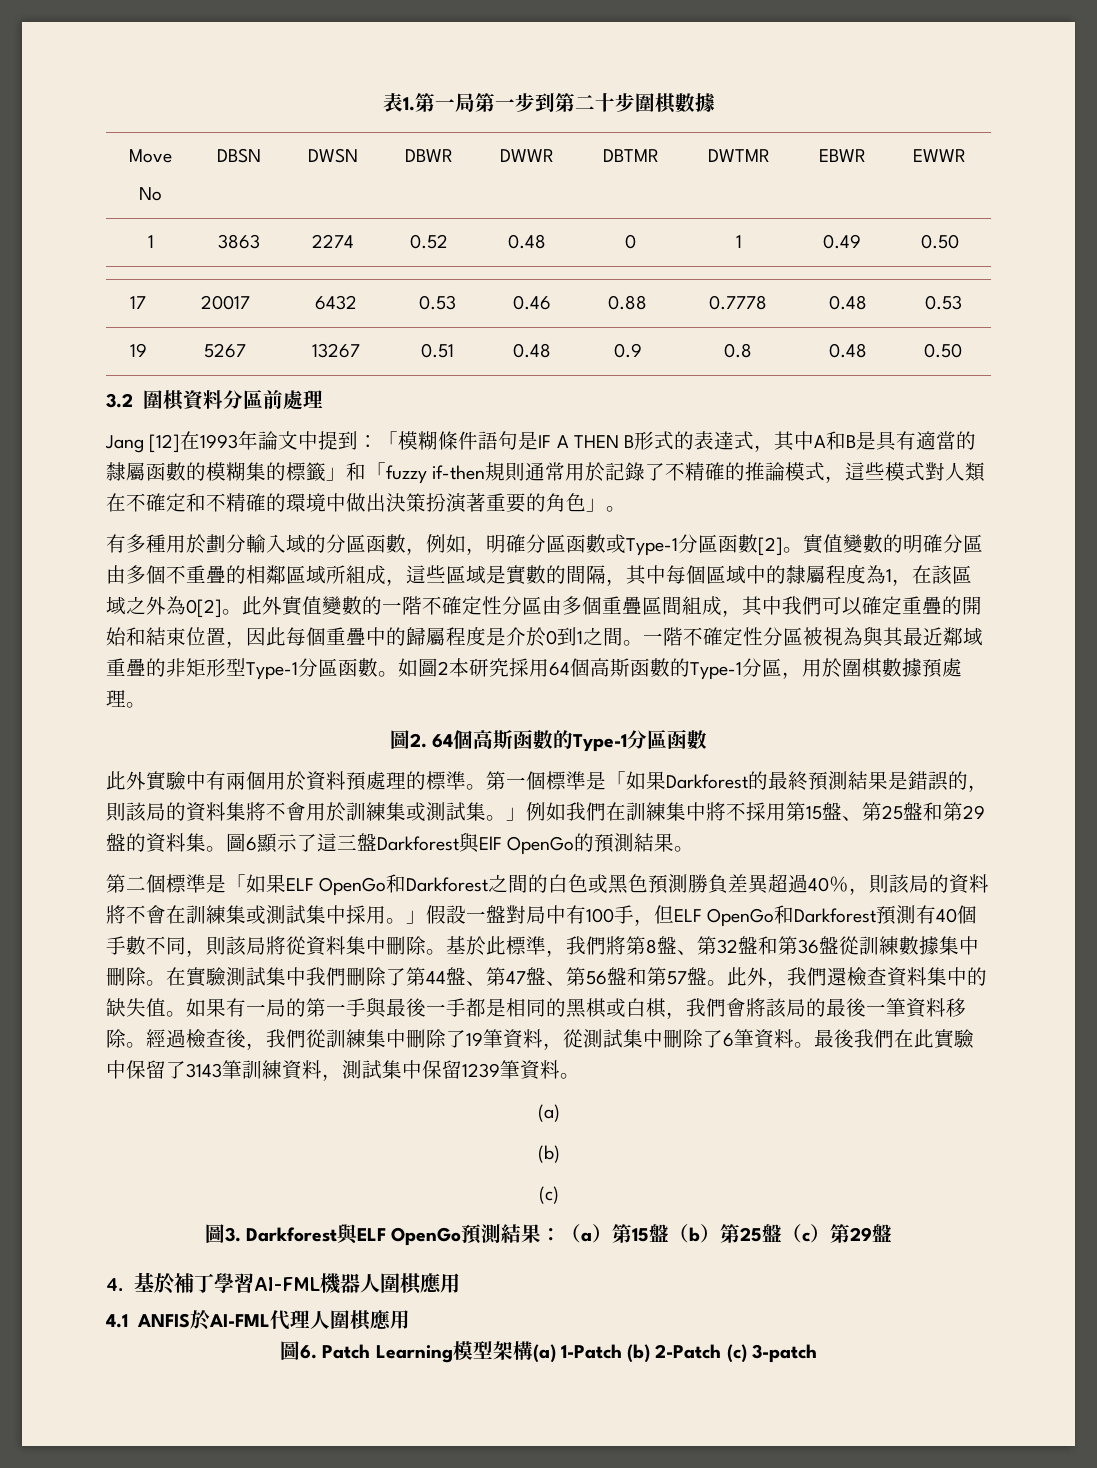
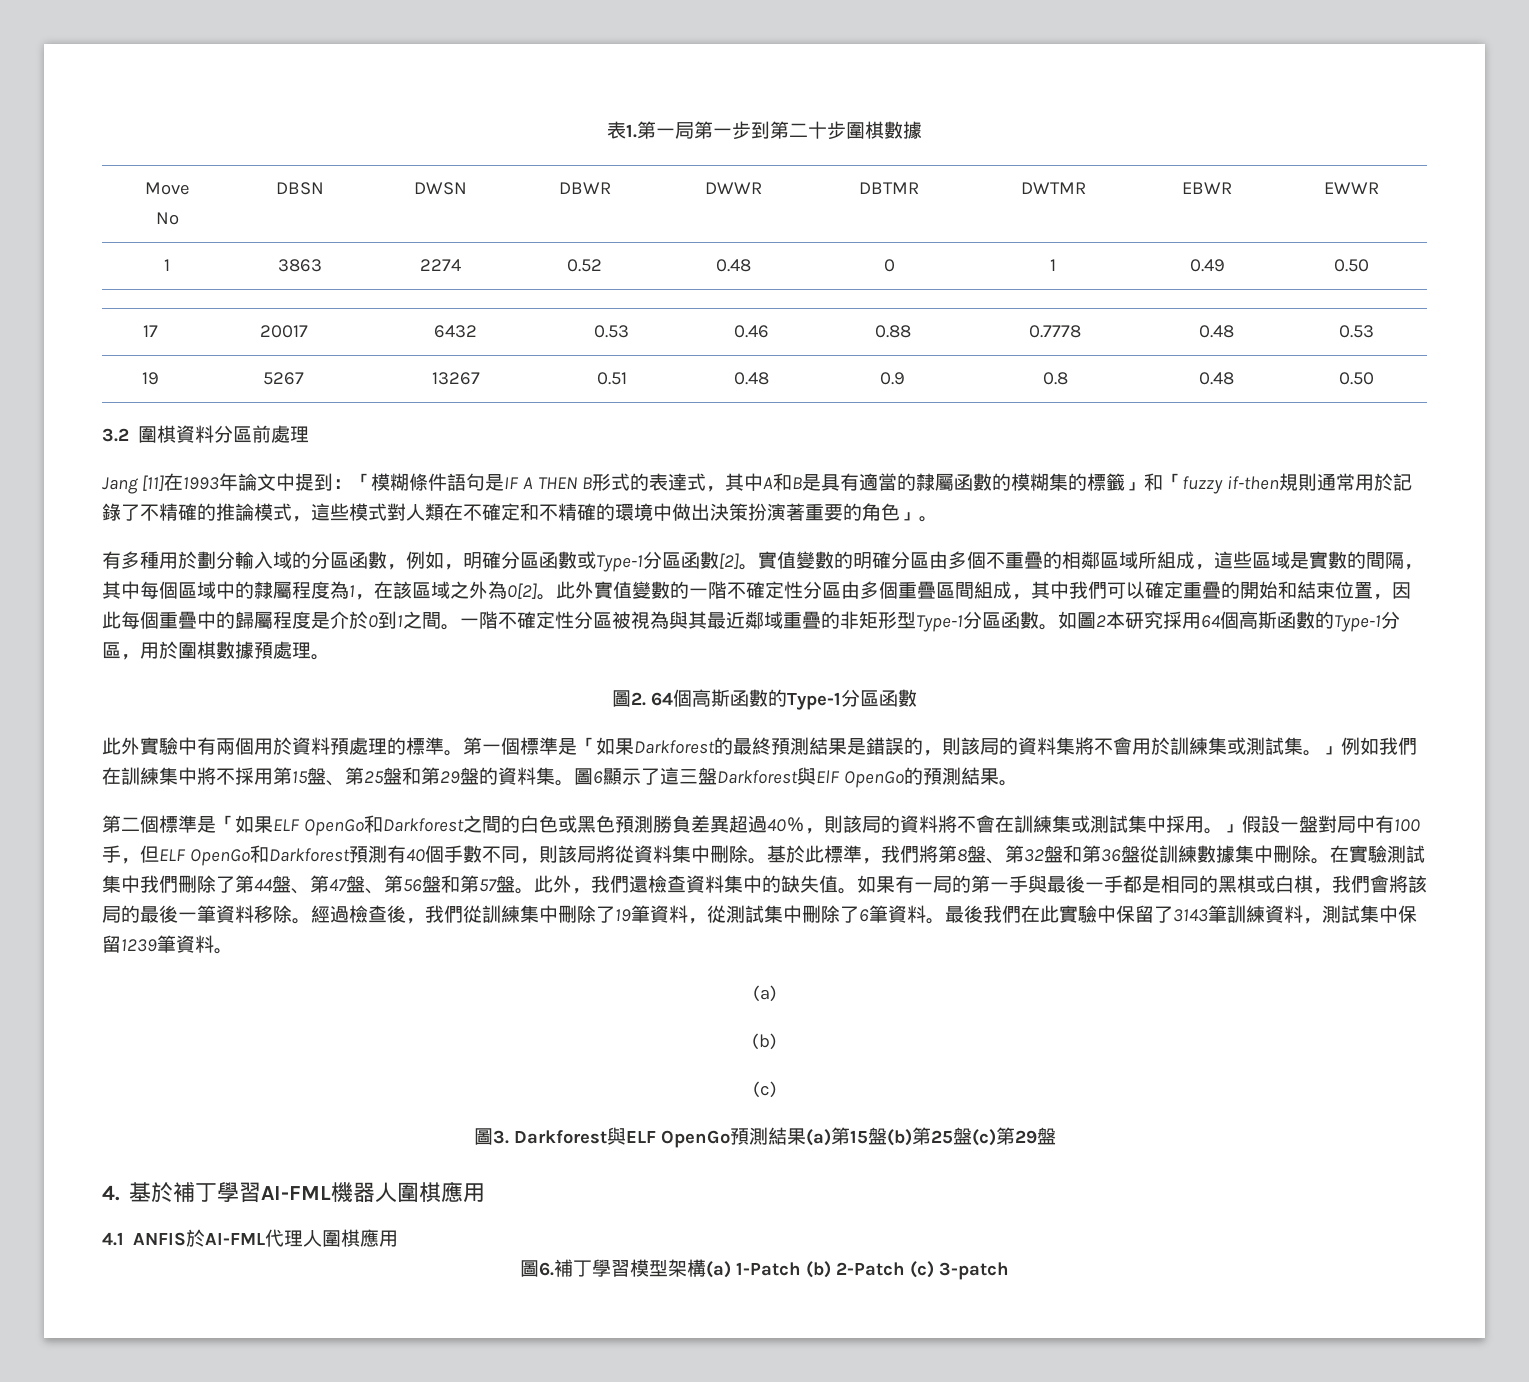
- Jang [12]在1993年論文中提到：「模糊條件語句是IF A THEN B形式的表達式，其中A和B是具有適當的隸屬函數的模糊集的標籤」和「fuzzy if-then規則通常用於記錄了不精確的推論模式，這些模式對人類在不確定和不精確的環境中做出決策扮演著重要的角色」。
+ Jang [11]在1993年論文中提到：「模糊條件語句是IF A THEN B形式的表達式，其中A和B是具有適當的隸屬函數的模糊集的標籤」和「fuzzy if-then規則通常用於記錄了不精確的推論模式，這些模式對人類在不確定和不精確的環境中做出決策扮演著重要的角色」。
- 圖3. Darkforest與ELF OpenGo預測結果：（a）第15盤（b）第25盤（c）第29盤
+ 圖3. Darkforest與ELF OpenGo預測結果(a)第15盤(b)第25盤(c)第29盤
- 圖6. Patch Learning模型架構(a) 1-Patch (b) 2-Patch (c) 3-patch
+ 圖6.補丁學習模型架構(a) 1-Patch (b) 2-Patch (c) 3-patch

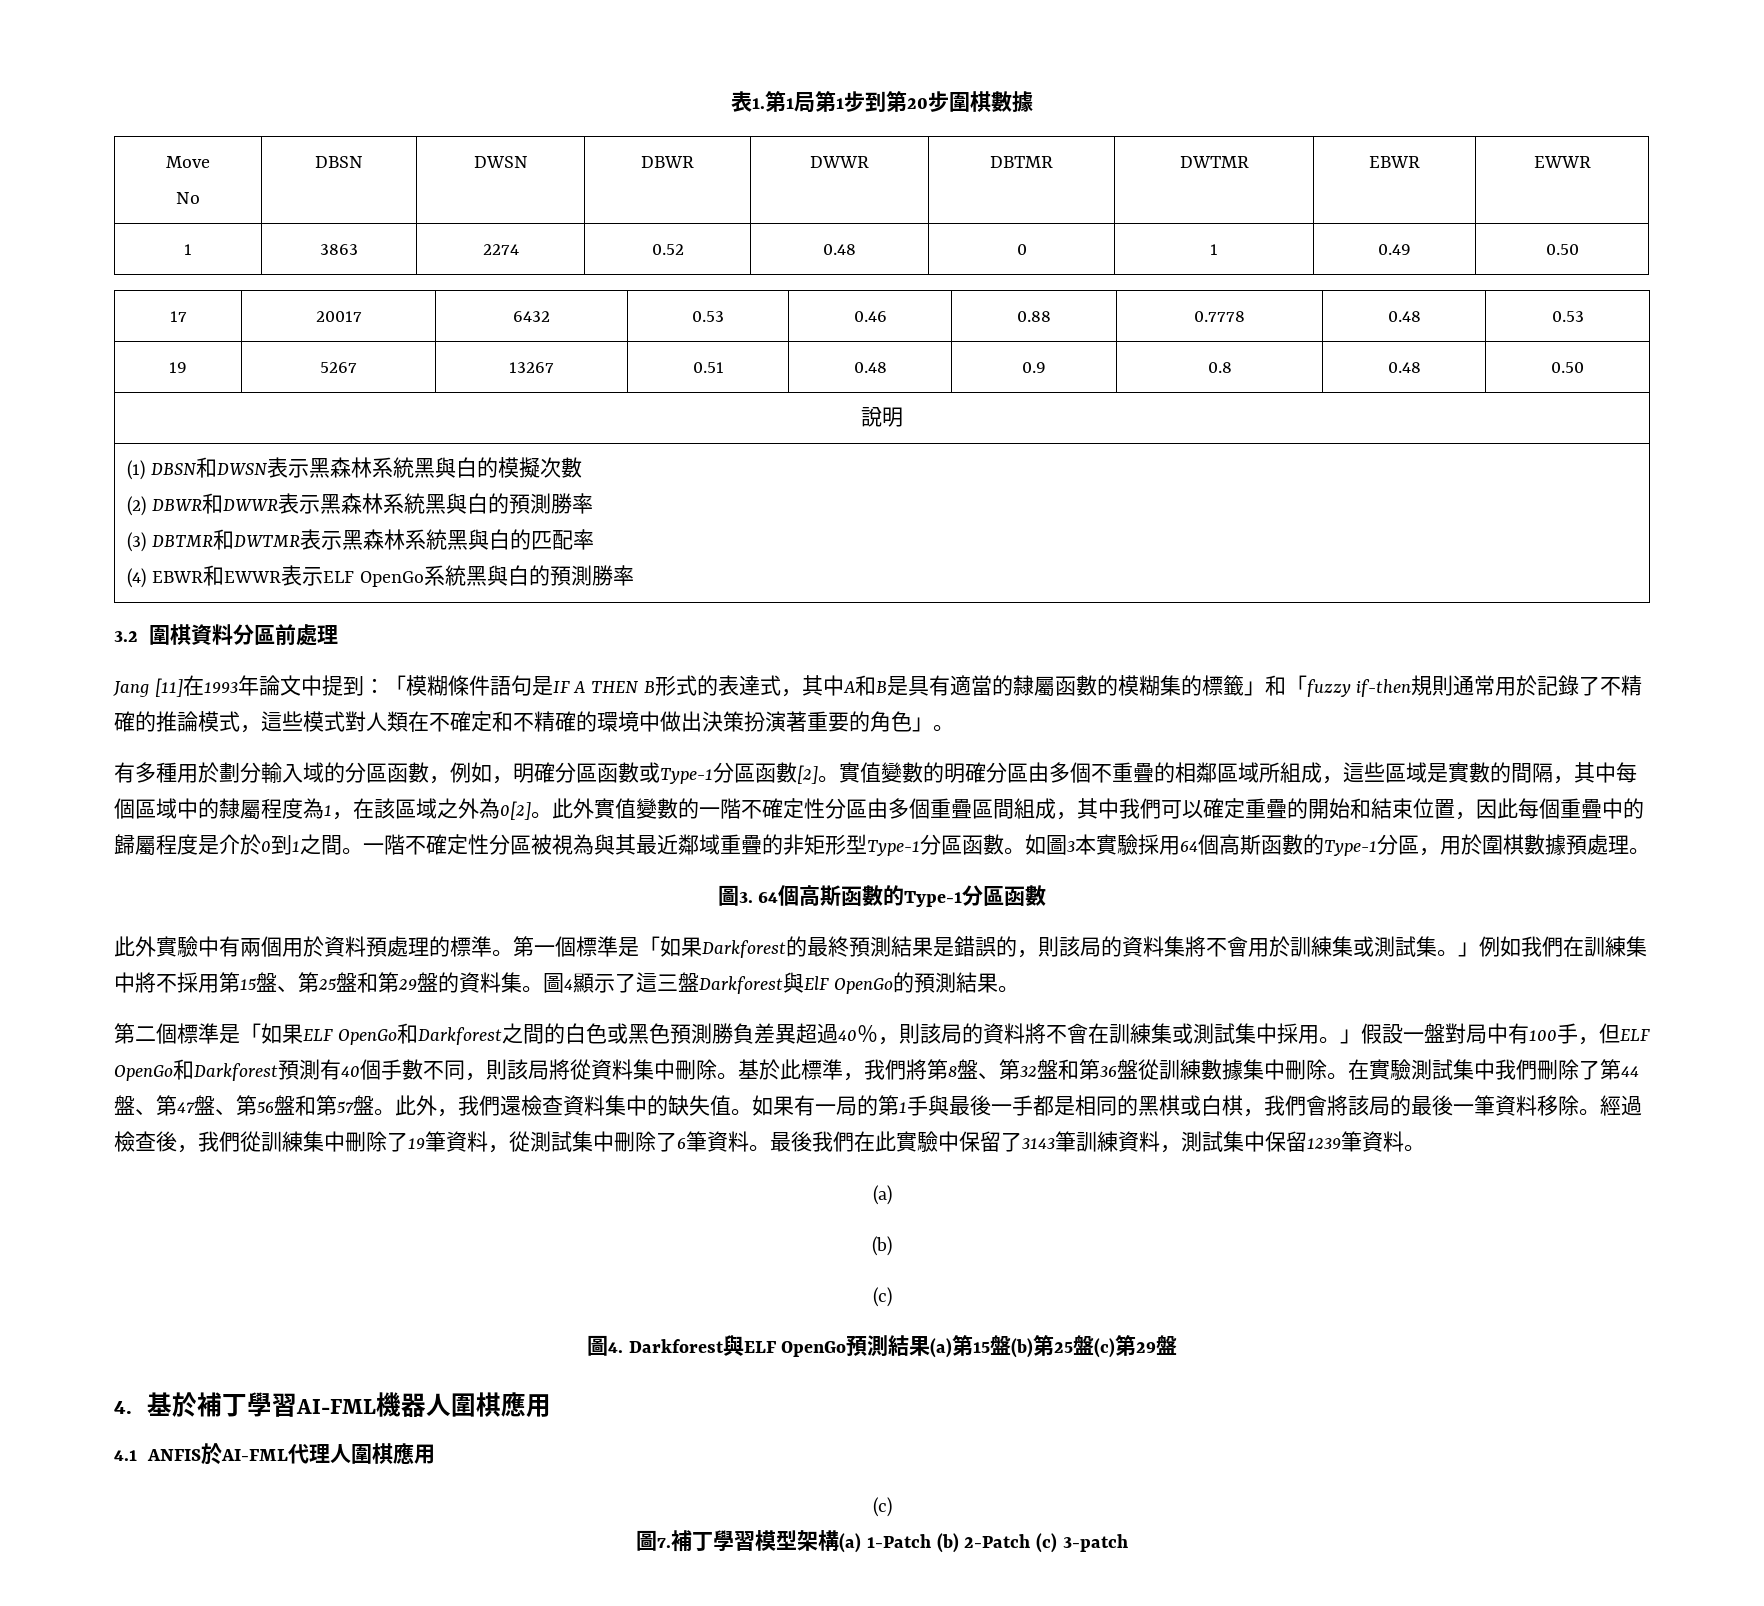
- 表1.第一局第一步到第二十步圍棋數據
+ 表1.第1局第1步到第20步圍棋數據
+ 說明
+ (1) DBSN和DWSN表示黑森林系統黑與白的模擬次數
+ (2) DBWR和DWWR表示黑森林系統黑與白的預測勝率
+ (3) DBTMR和DWTMR表示黑森林系統黑與白的匹配率
+ (4) EBWR和EWWR表示ELF OpenGo系統黑與白的預測勝率
- 如圖2本研究採用64個高斯函數的Type-1分區，用於圍棋數據預處理。
+ 如圖3本實驗採用64個高斯函數的Type-1分區，用於圍棋數據預處理。
- 圖2. 64個高斯函數的Type-1分區函數
+ 圖3. 64個高斯函數的Type-1分區函數
- 圖6顯示了這三盤Darkforest與ElF OpenGo的預測結果。
+ 圖4顯示了這三盤Darkforest與ElF OpenGo的預測結果。
- 如果有一局的第一手與最後一手都是相同的黑棋或白棋，我們會將該局的最後一筆資料移除。
+ 如果有一局的第1手與最後一手都是相同的黑棋或白棋，我們會將該局的最後一筆資料移除。
- 圖3. Darkforest與ELF OpenGo預測結果(a)第15盤(b)第25盤(c)第29盤
+ 圖4. Darkforest與ELF OpenGo預測結果(a)第15盤(b)第25盤(c)第29盤
  4.1 ANFIS於AI-FML代理人圍棋應用
- 圖6.補丁學習模型架構(a) 1-Patch (b) 2-Patch (c) 3-patch
+ (c)
+ 圖7.補丁學習模型架構(a) 1-Patch (b) 2-Patch (c) 3-patch

